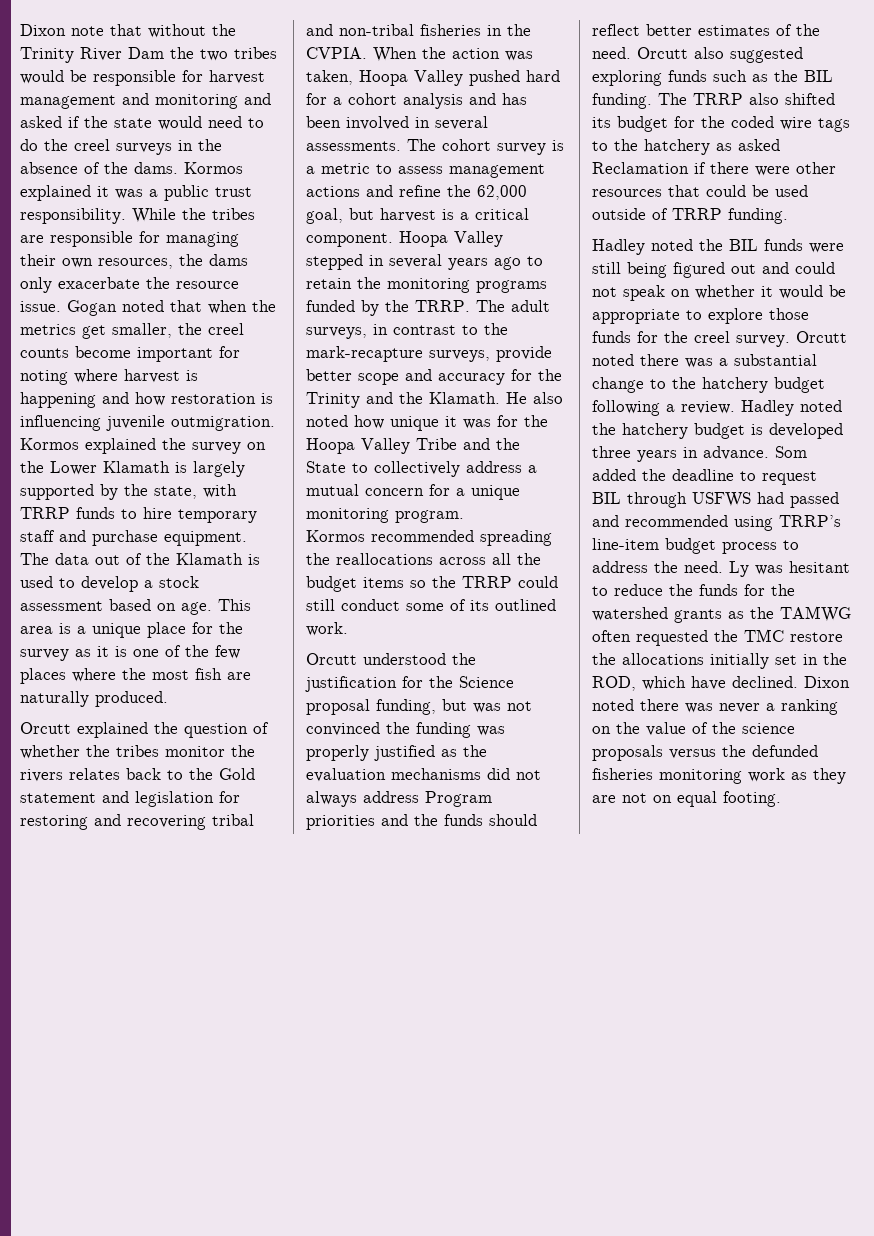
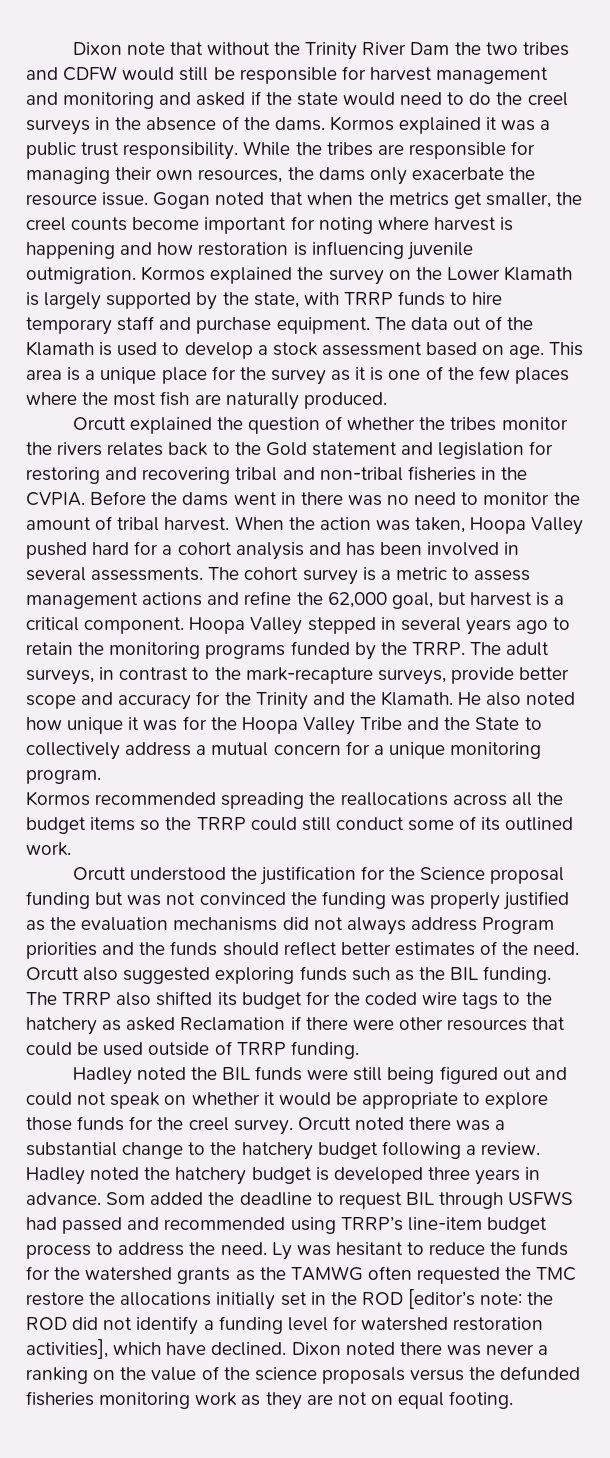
- Dixon note that without the Trinity River Dam the two tribes would be responsible for harvest management and monitoring and asked if the state would need to do the creel surveys in the absence of the dams.
+ Dixon note that without the Trinity River Dam the two tribes and CDFW would still be responsible for harvest management and monitoring and asked if the state would need to do the creel surveys in the absence of the dams.
+ Before the dams went in there was no need to monitor the amount of tribal harvest.
- Orcutt understood the justification for the Science proposal funding, but was not convinced the funding was properly justified as the evaluation mechanisms did not always address Program priorities and the funds should reflect better estimates of the need.
+ Orcutt understood the justification for the Science proposal funding but was not convinced the funding was properly justified as the evaluation mechanisms did not always address Program priorities and the funds should reflect better estimates of the need.
- Ly was hesitant to reduce the funds for the watershed grants as the TAMWG often requested the TMC restore the allocations initially set in the ROD, which have declined.
+ Ly was hesitant to reduce the funds for the watershed grants as the TAMWG often requested the TMC restore the allocations initially set in the ROD [editor’s note: the ROD did not identify a funding level for watershed restoration activities], which have declined.

